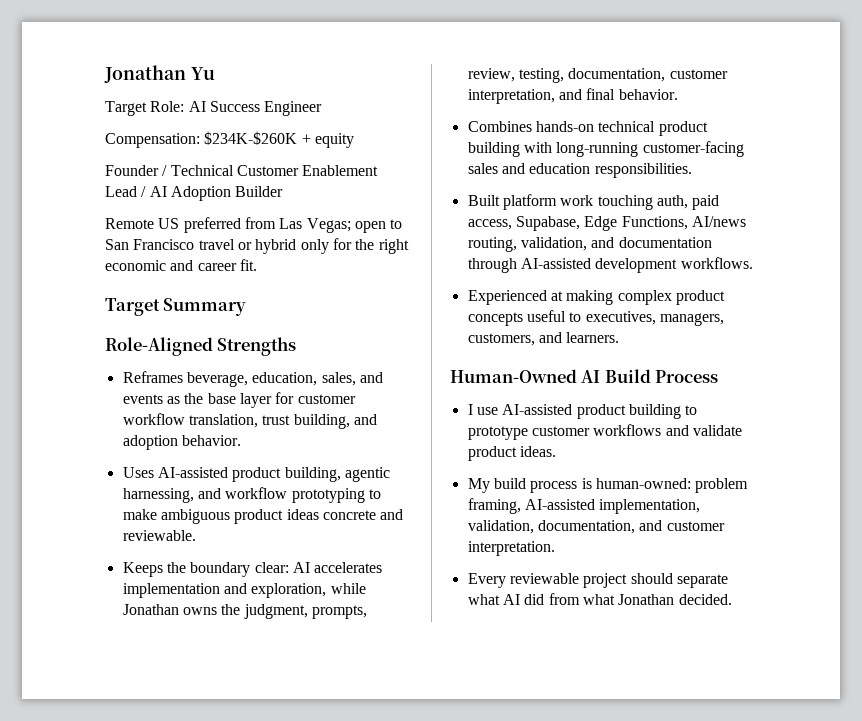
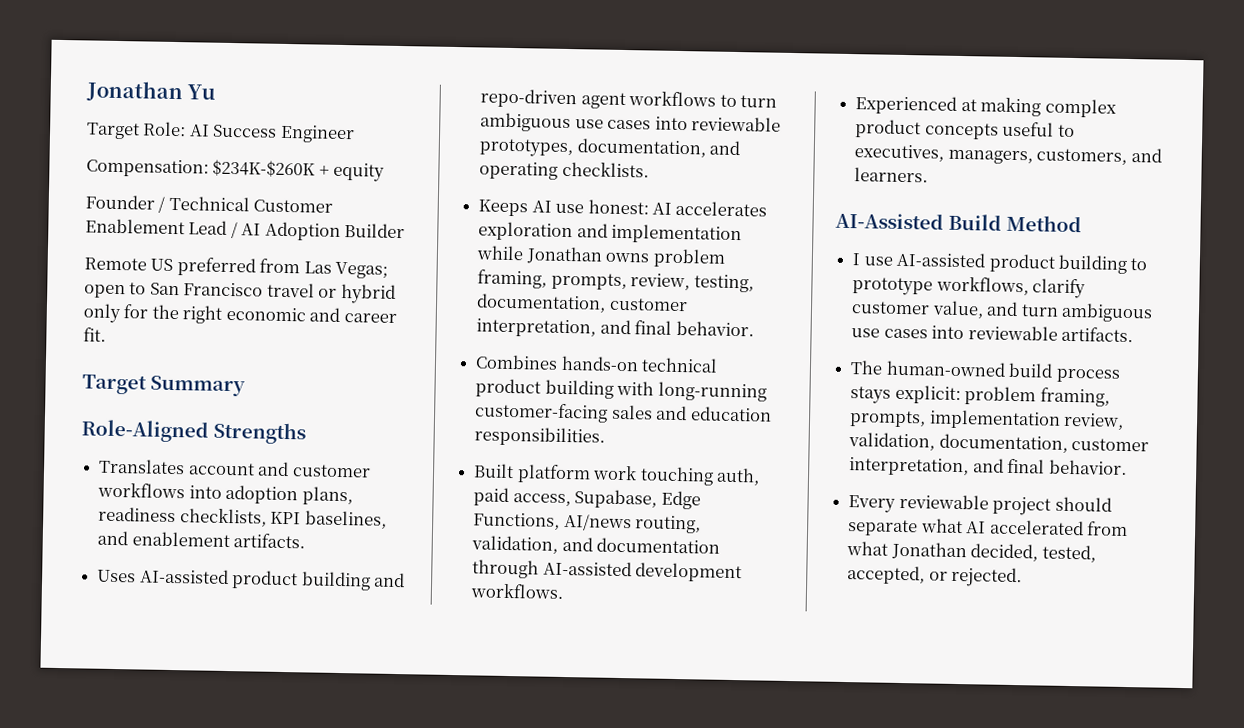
- Reframes beverage, education, sales, and events as the base layer for customer workflow translation, trust building, and adoption behavior.
- Uses AI-assisted product building, agentic harnessing, and workflow prototyping to make ambiguous product ideas concrete and reviewable.
- Keeps the boundary clear: AI accelerates implementation and exploration, while Jonathan owns the judgment, prompts, review, testing, documentation, customer interpretation, and final behavior.
+ Translates account and customer workflows into adoption plans, readiness checklists, KPI baselines, and enablement artifacts.
+ Uses AI-assisted product building and repo-driven agent workflows to turn ambiguous use cases into reviewable prototypes, documentation, and operating checklists.
+ Keeps AI use honest: AI accelerates exploration and implementation while Jonathan owns problem framing, prompts, review, testing, documentation, customer interpretation, and final behavior.
- Human-Owned AI Build Process
+ AI-Assisted Build Method
- I use AI-assisted product building to prototype customer workflows and validate product ideas.
- My build process is human-owned: problem framing, AI-assisted implementation, validation, documentation, and customer interpretation.
+ I use AI-assisted product building to prototype workflows, clarify customer value, and turn ambiguous use cases into reviewable artifacts.
+ The human-owned build process stays explicit: problem framing, prompts, implementation review, validation, documentation, customer interpretation, and final behavior.
- Every reviewable project should separate what AI did from what Jonathan decided.
+ Every reviewable project should separate what AI accelerated from what Jonathan decided, tested, accepted, or rejected.

